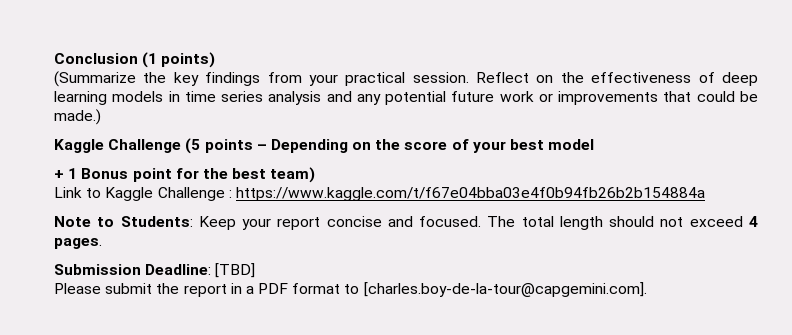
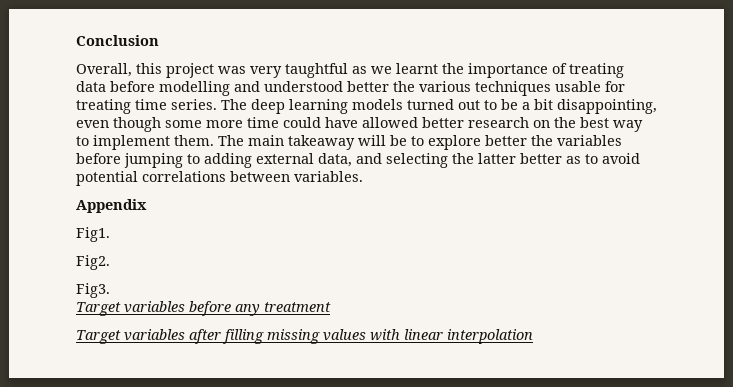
- Conclusion (1 points)
- (Summarize the key findings from your practical session. Reflect on the effectiveness of deep learning models in time series analysis and any potential future work or improvements that could be made.)
- Kaggle Challenge (5 points – Depending on the score of your best model
- + 1 Bonus point for the best team)
- Link to Kaggle Challenge : https://www.kaggle.com/t/f67e04bba03e4f0b94fb26b2b154884a
- Note to Students: Keep your report concise and focused. The total length should not exceed 4 pages.
- Submission Deadline: [TBD]
- Please submit the report in a PDF format to [charles.boy-de-la-tour@capgemini.com].
+ Conclusion
+ Overall, this project was very taughtful as we learnt the importance of treating data before modelling and understood better the various techniques usable for treating time series. The deep learning models turned out to be a bit disappointing, even though some more time could have allowed better research on the best way to implement them. The main takeaway will be to explore better the variables before jumping to adding external data, and selecting the latter better as to avoid potential correlations between variables.
+ Appendix
+ Fig1.
+ Fig2.
+ Fig3.
+ Target variables before any treatment
+ Target variables after filling missing values with linear interpolation

